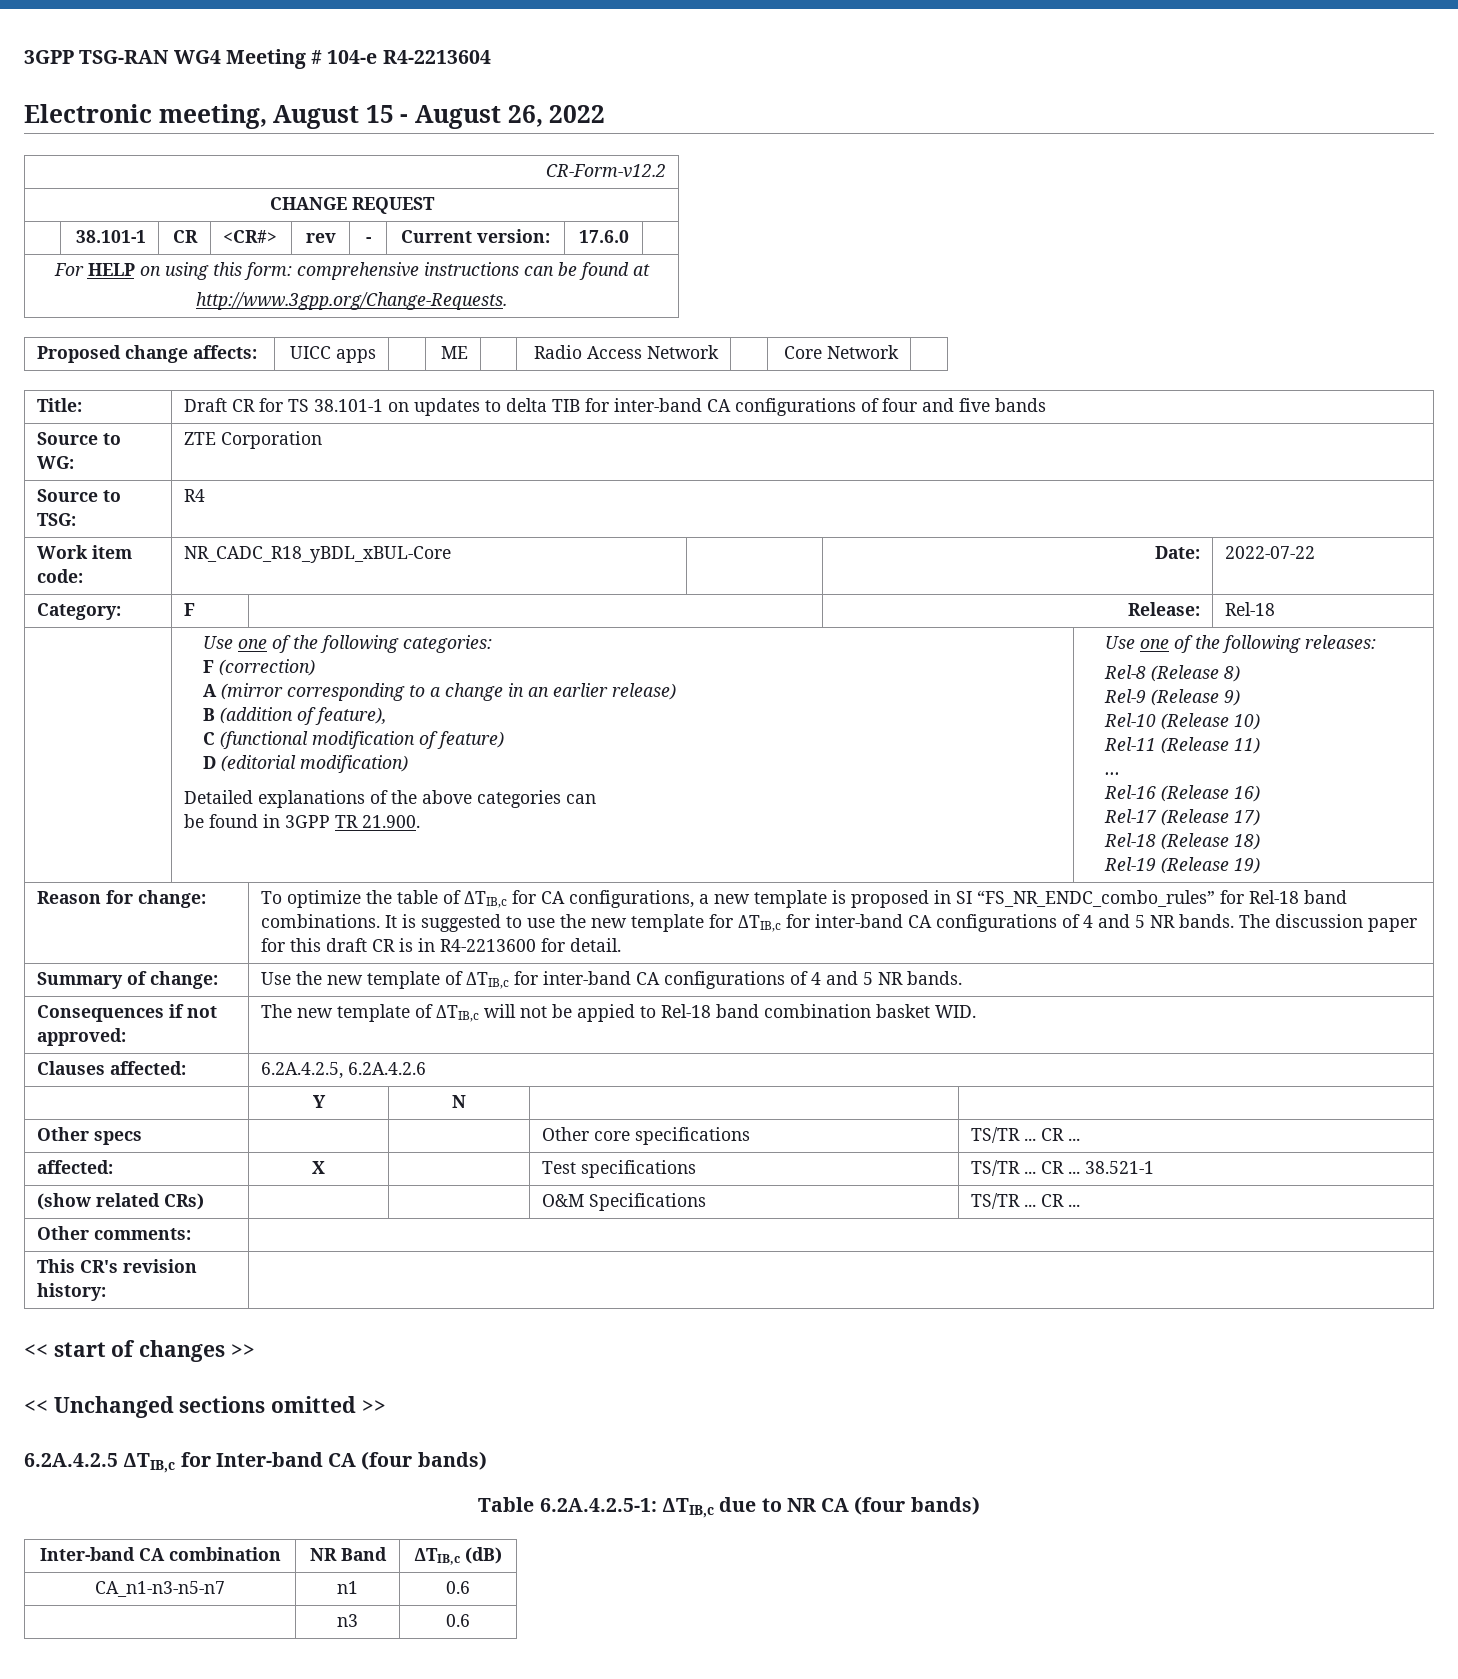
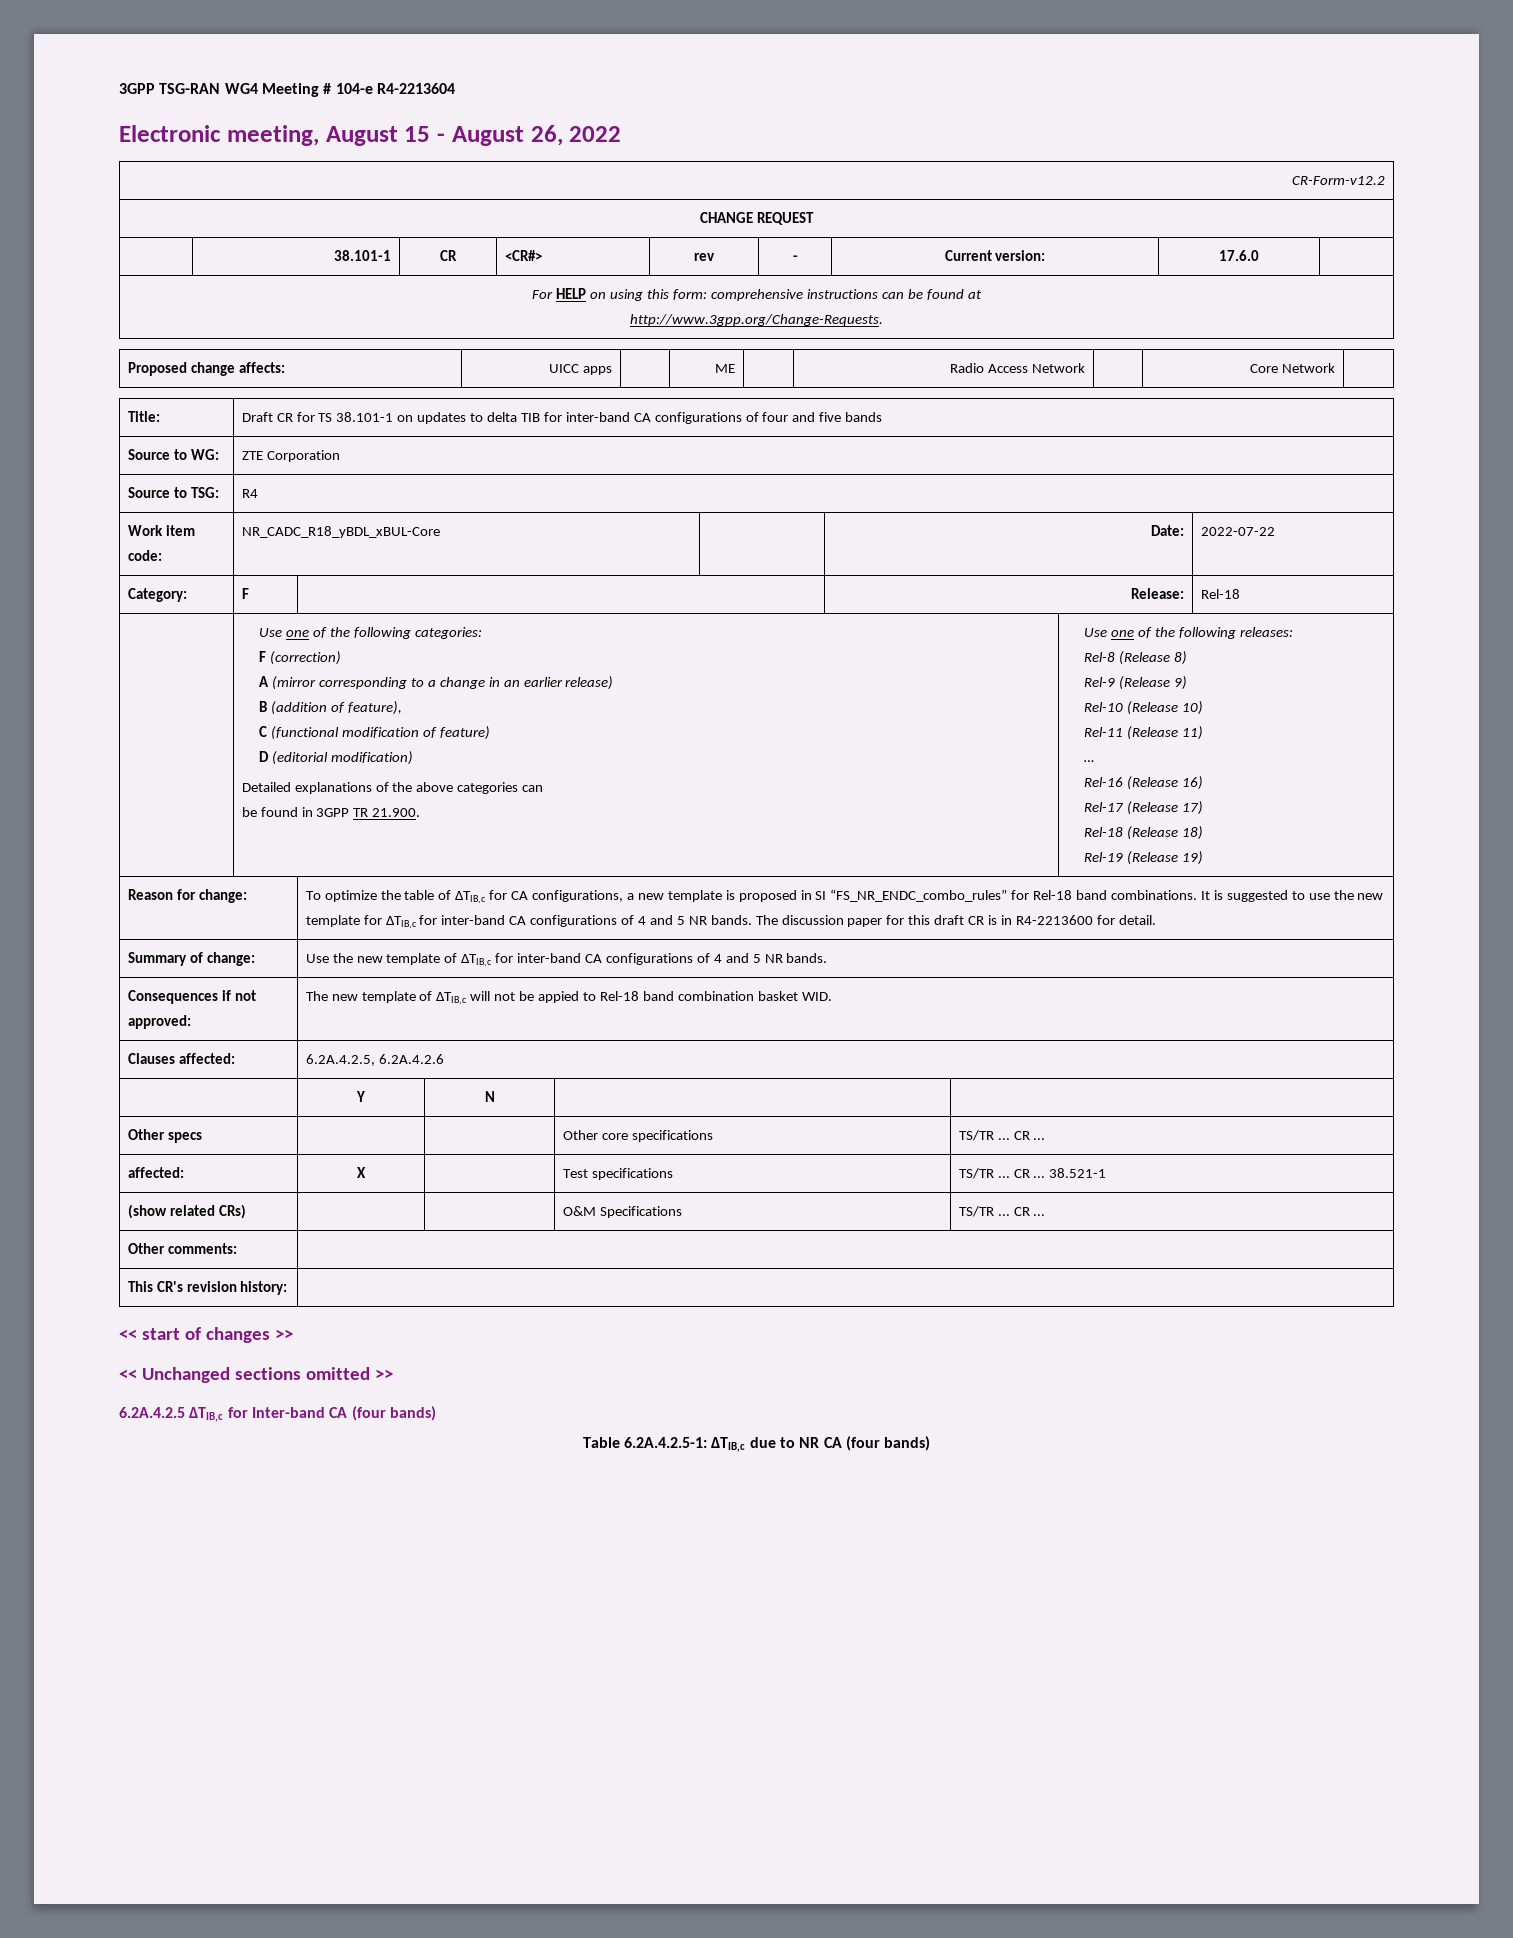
- Inter-band CA combination | NR Band | ΔTIB,c (dB)
- CA_n1-n3-n5-n7 | n1 | 0.6
- | n3 | 0.6

